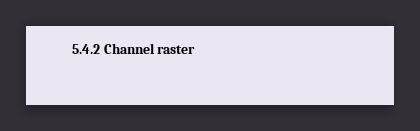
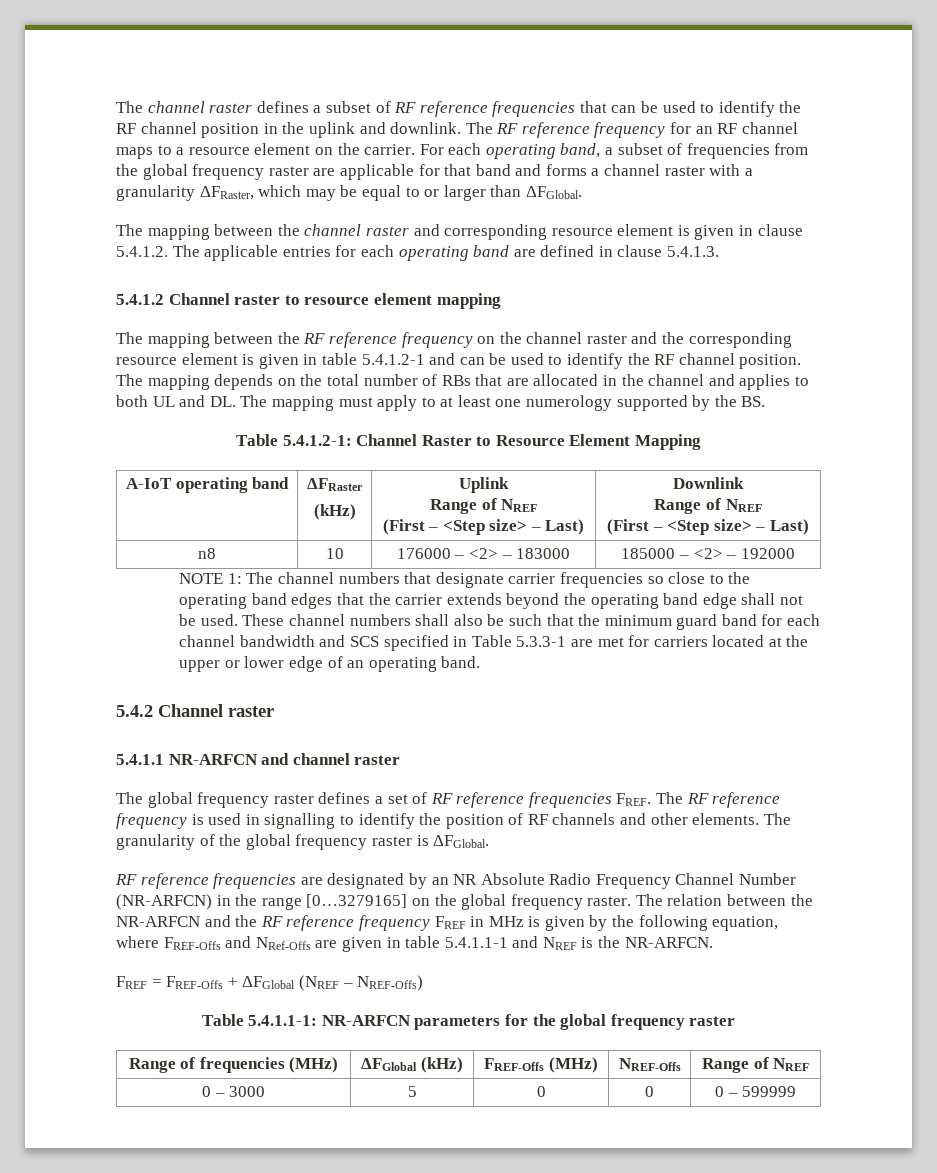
+ The channel raster defines a subset of RF reference frequencies that can be used to identify the RF channel position in the uplink and downlink. The RF reference frequency for an RF channel maps to a resource element on the carrier. For each operating band, a subset of frequencies from the global frequency raster are applicable for that band and forms a channel raster with a granularity ΔFRaster, which may be equal to or larger than ΔFGlobal.
+ The mapping between the channel raster and corresponding resource element is given in clause 5.4.1.2. The applicable entries for each operating band are defined in clause 5.4.1.3.
+ 5.4.1.2 Channel raster to resource element mapping
+ The mapping between the RF reference frequency on the channel raster and the corresponding resource element is given in table 5.4.1.2-1 and can be used to identify the RF channel position. The mapping depends on the total number of RBs that are allocated in the channel and applies to both UL and DL. The mapping must apply to at least one numerology supported by the BS.
+ Table 5.4.1.2-1: Channel Raster to Resource Element Mapping
+ A-IoT operating band | ΔFRaster
+ (kHz) | Uplink
+ Range of NREF
+ (First – <Step size> – Last) | Downlink
+ Range of NREF
+ (First – <Step size> – Last)
+ n8 | 10 | 176000 – <2> – 183000 | 185000 – <2> – 192000
+ NOTE 1: The channel numbers that designate carrier frequencies so close to the operating band edges that the carrier extends beyond the operating band edge shall not be used. These channel numbers shall also be such that the minimum guard band for each channel bandwidth and SCS specified in Table 5.3.3-1 are met for carriers located at the upper or lower edge of an operating band.
  5.4.2 Channel raster
+ 5.4.1.1 NR-ARFCN and channel raster
+ The global frequency raster defines a set of RF reference frequencies FREF. The RF reference frequency is used in signalling to identify the position of RF channels and other elements. The granularity of the global frequency raster is ΔFGlobal.
+ RF reference frequencies are designated by an NR Absolute Radio Frequency Channel Number (NR-ARFCN) in the range [0…3279165] on the global frequency raster. The relation between the NR-ARFCN and the RF reference frequency FREF in MHz is given by the following equation, where FREF-Offs and NRef-Offs are given in table 5.4.1.1-1 and NREF is the NR-ARFCN.
+ FREF = FREF-Offs + ΔFGlobal (NREF – NREF-Offs)
+ Table 5.4.1.1-1: NR-ARFCN parameters for the global frequency raster
+ Range of frequencies (MHz) | ΔFGlobal (kHz) | FREF-Offs (MHz) | NREF-Offs | Range of NREF
+ 0 – 3000 | 5 | 0 | 0 | 0 – 599999

